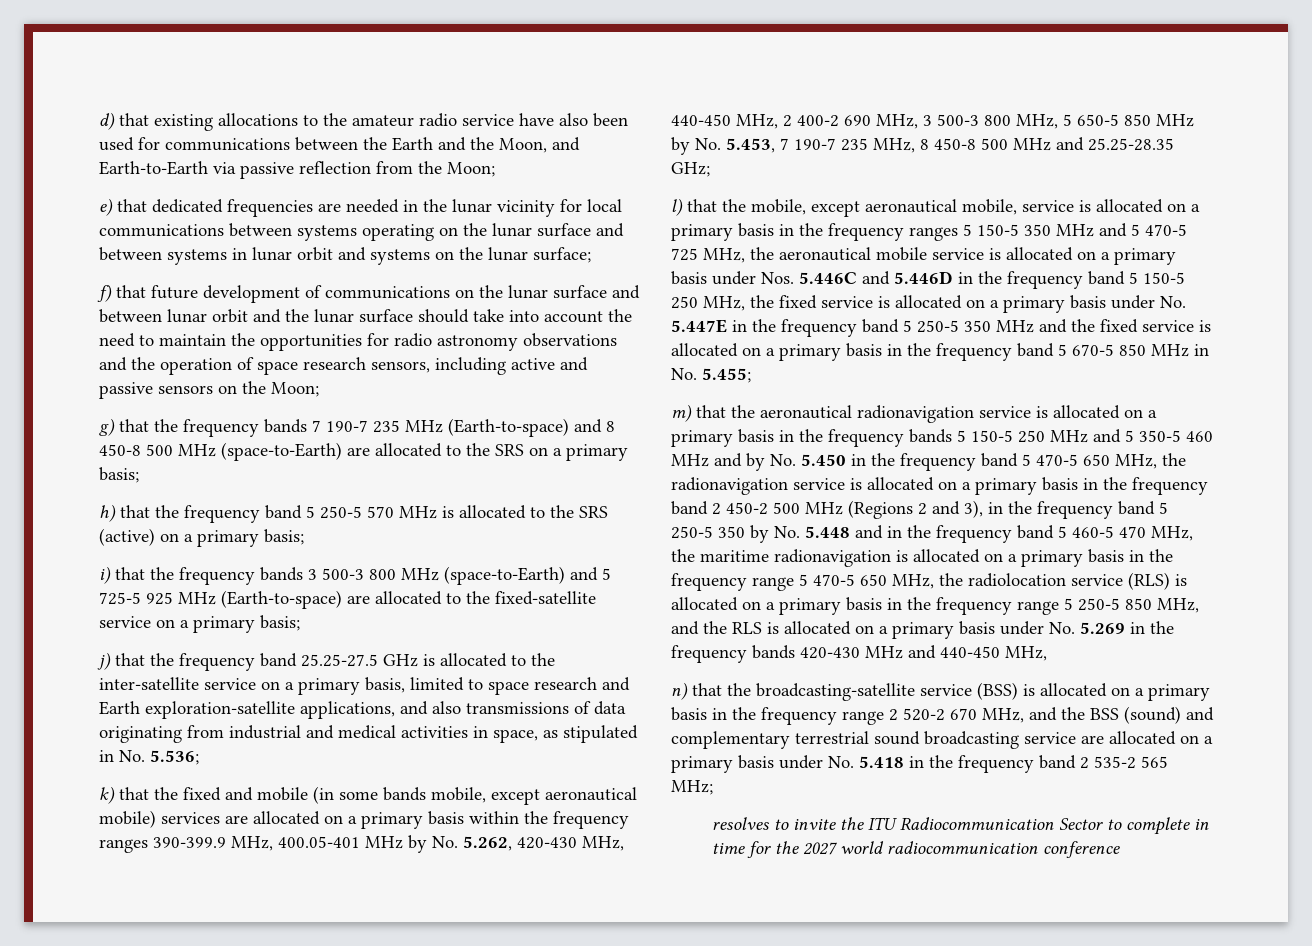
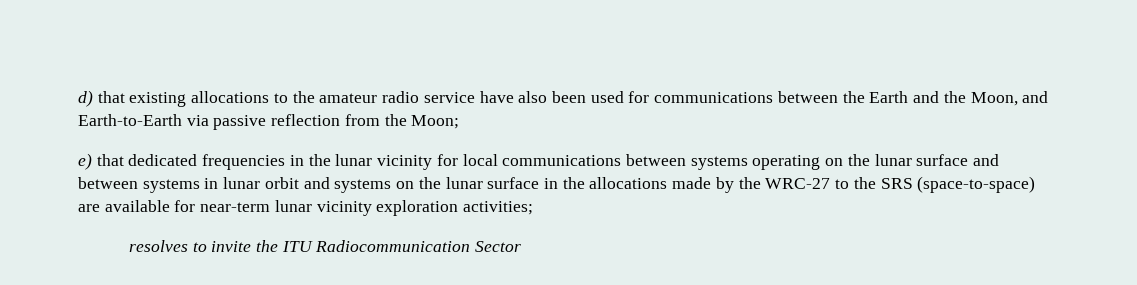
- e) that dedicated frequencies are needed in the lunar vicinity for local communications between systems operating on the lunar surface and between systems in lunar orbit and systems on the lunar surface;
- f) that future development of communications on the lunar surface and between lunar orbit and the lunar surface should take into account the need to maintain the opportunities for radio astronomy observations and the operation of space research sensors, including active and passive sensors on the Moon;
- g) that the frequency bands 7 190-7 235 MHz (Earth-to-space) and 8 450-8 500 MHz (space-to-Earth) are allocated to the SRS on a primary basis;
- h) that the frequency band 5 250-5 570 MHz is allocated to the SRS (active) on a primary basis;
- i) that the frequency bands 3 500-3 800 MHz (space-to-Earth) and 5 725-5 925 MHz (Earth-to-space) are allocated to the fixed-satellite service on a primary basis;
- j) that the frequency band 25.25-27.5 GHz is allocated to the inter-satellite service on a primary basis, limited to space research and Earth exploration-satellite applications, and also transmissions of data originating from industrial and medical activities in space, as stipulated in No. 5.536;
- k) that the fixed and mobile (in some bands mobile, except aeronautical mobile) services are allocated on a primary basis within the frequency ranges 390-399.9 MHz, 400.05-401 MHz by No. 5.262, 420-430 MHz, 440-450 MHz, 2 400-2 690 MHz, 3 500-3 800 MHz, 5 650-5 850 MHz by No. 5.453, 7 190-7 235 MHz, 8 450-8 500 MHz and 25.25-28.35 GHz;
- l) that the mobile, except aeronautical mobile, service is allocated on a primary basis in the frequency ranges 5 150-5 350 MHz and 5 470-5 725 MHz, the aeronautical mobile service is allocated on a primary basis under Nos. 5.446C and 5.446D in the frequency band 5 150-5 250 MHz, the fixed service is allocated on a primary basis under No. 5.447E in the frequency band 5 250-5 350 MHz and the fixed service is allocated on a primary basis in the frequency band 5 670-5 850 MHz in No. 5.455;
- m) that the aeronautical radionavigation service is allocated on a primary basis in the frequency bands 5 150-5 250 MHz and 5 350-5 460 MHz and by No. 5.450 in the frequency band 5 470-5 650 MHz, the radionavigation service is allocated on a primary basis in the frequency band 2 450-2 500 MHz (Regions 2 and 3), in the frequency band 5 250-5 350 by No. 5.448 and in the frequency band 5 460-5 470 MHz, the maritime radionavigation is allocated on a primary basis in the frequency range 5 470-5 650 MHz, the radiolocation service (RLS) is allocated on a primary basis in the frequency range 5 250-5 850 MHz, and the RLS is allocated on a primary basis under No. 5.269 in the frequency bands 420-430 MHz and 440-450 MHz,
- n) that the broadcasting-satellite service (BSS) is allocated on a primary basis in the frequency range 2 520-2 670 MHz, and the BSS (sound) and complementary terrestrial sound broadcasting service are allocated on a primary basis under No. 5.418 in the frequency band 2 535-2 565 MHz;
+ e) that dedicated frequencies in the lunar vicinity for local communications between systems operating on the lunar surface and between systems in lunar orbit and systems on the lunar surface in the allocations made by the WRC-27 to the SRS (space-to-space) are available for near-term lunar vicinity exploration activities;
- resolves to invite the ITU Radiocommunication Sector to complete in time for the 2027 world radiocommunication conference
+ resolves to invite the ITU Radiocommunication Sector

